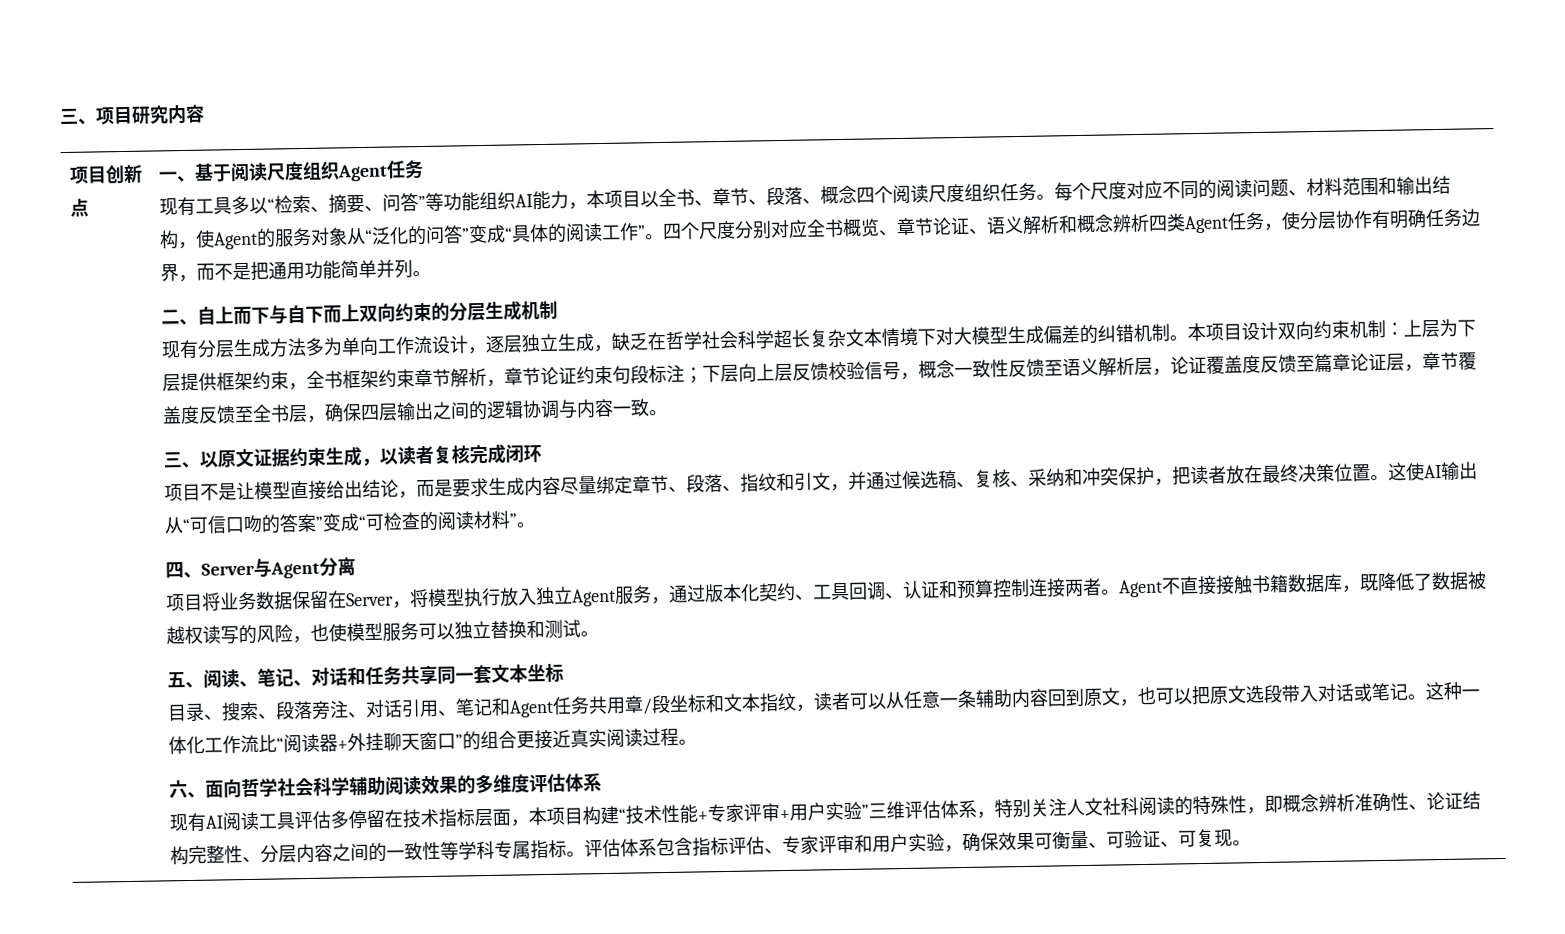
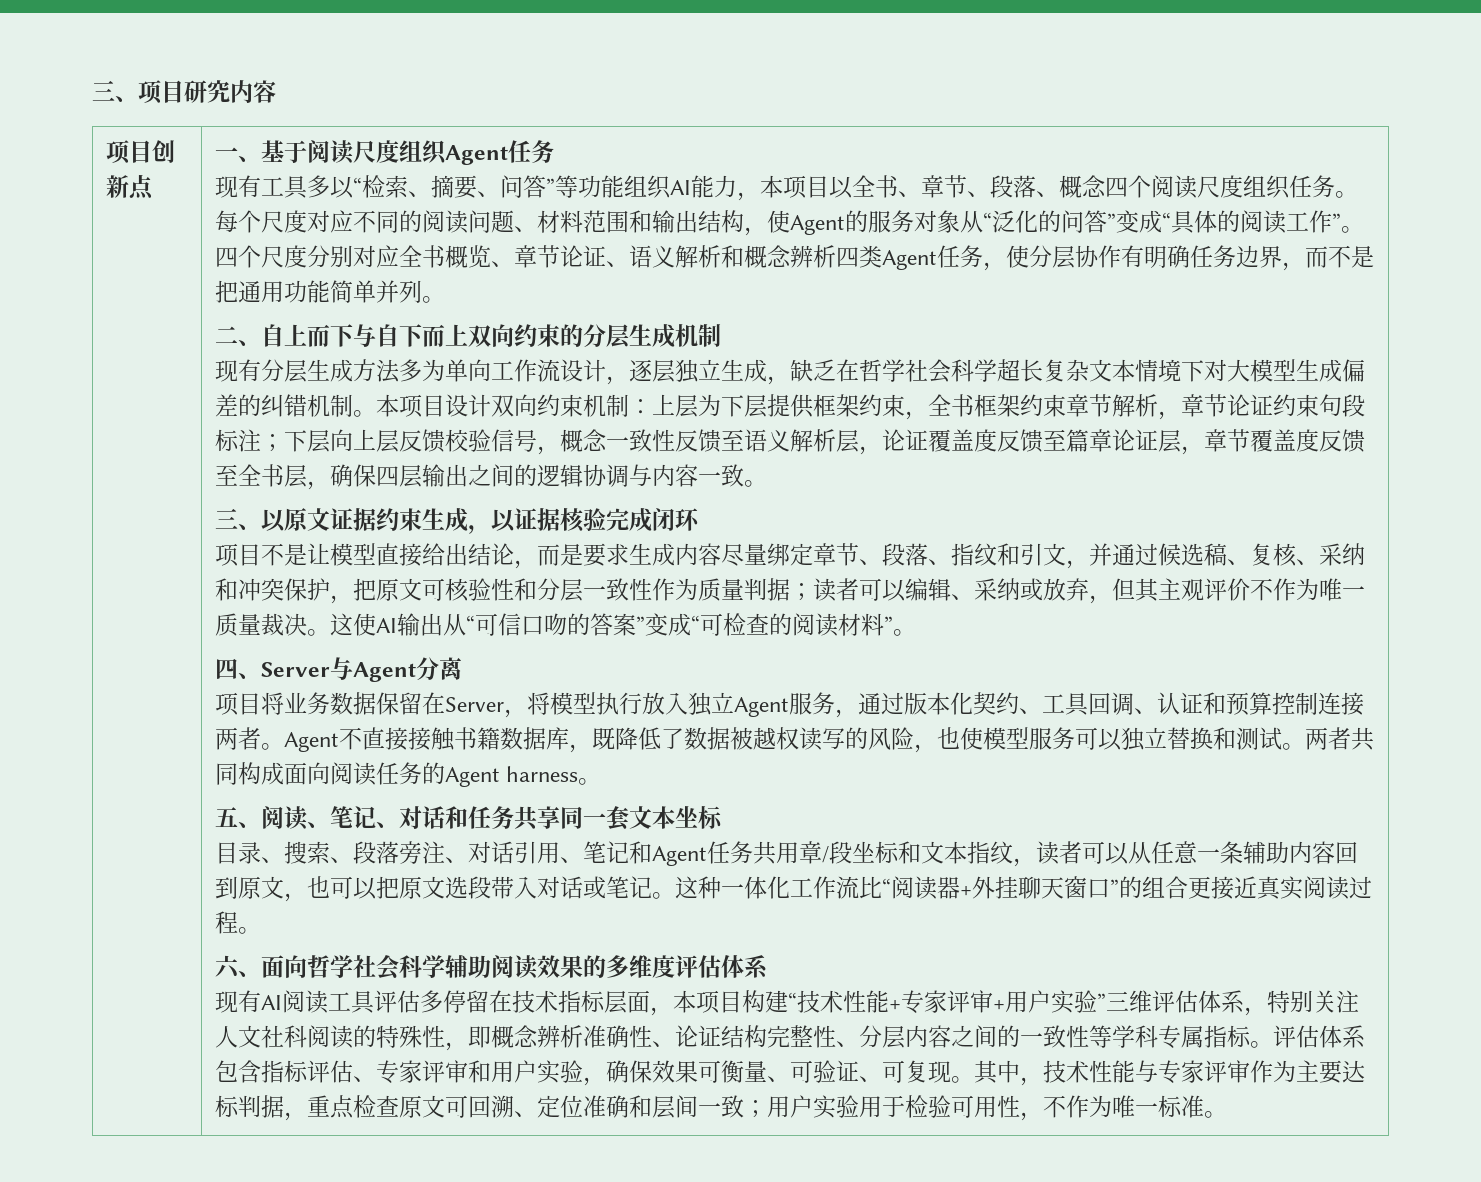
- 三、以原文证据约束生成，以读者复核完成闭环
+ 三、以原文证据约束生成，以证据核验完成闭环
- 项目不是让模型直接给出结论，而是要求生成内容尽量绑定章节、段落、指纹和引文，并通过候选稿、复核、采纳和冲突保护，把读者放在最终决策位置。
+ 项目不是让模型直接给出结论，而是要求生成内容尽量绑定章节、段落、指纹和引文，并通过候选稿、复核、采纳和冲突保护，把原文可核验性和分层一致性作为质量判据；读者可以编辑、采纳或放弃，但其主观评价不作为唯一质量裁决。
+ 两者共同构成面向阅读任务的Agent harness。
+ 其中，技术性能与专家评审作为主要达标判据，重点检查原文可回溯、定位准确和层间一致；用户实验用于检验可用性，不作为唯一标准。

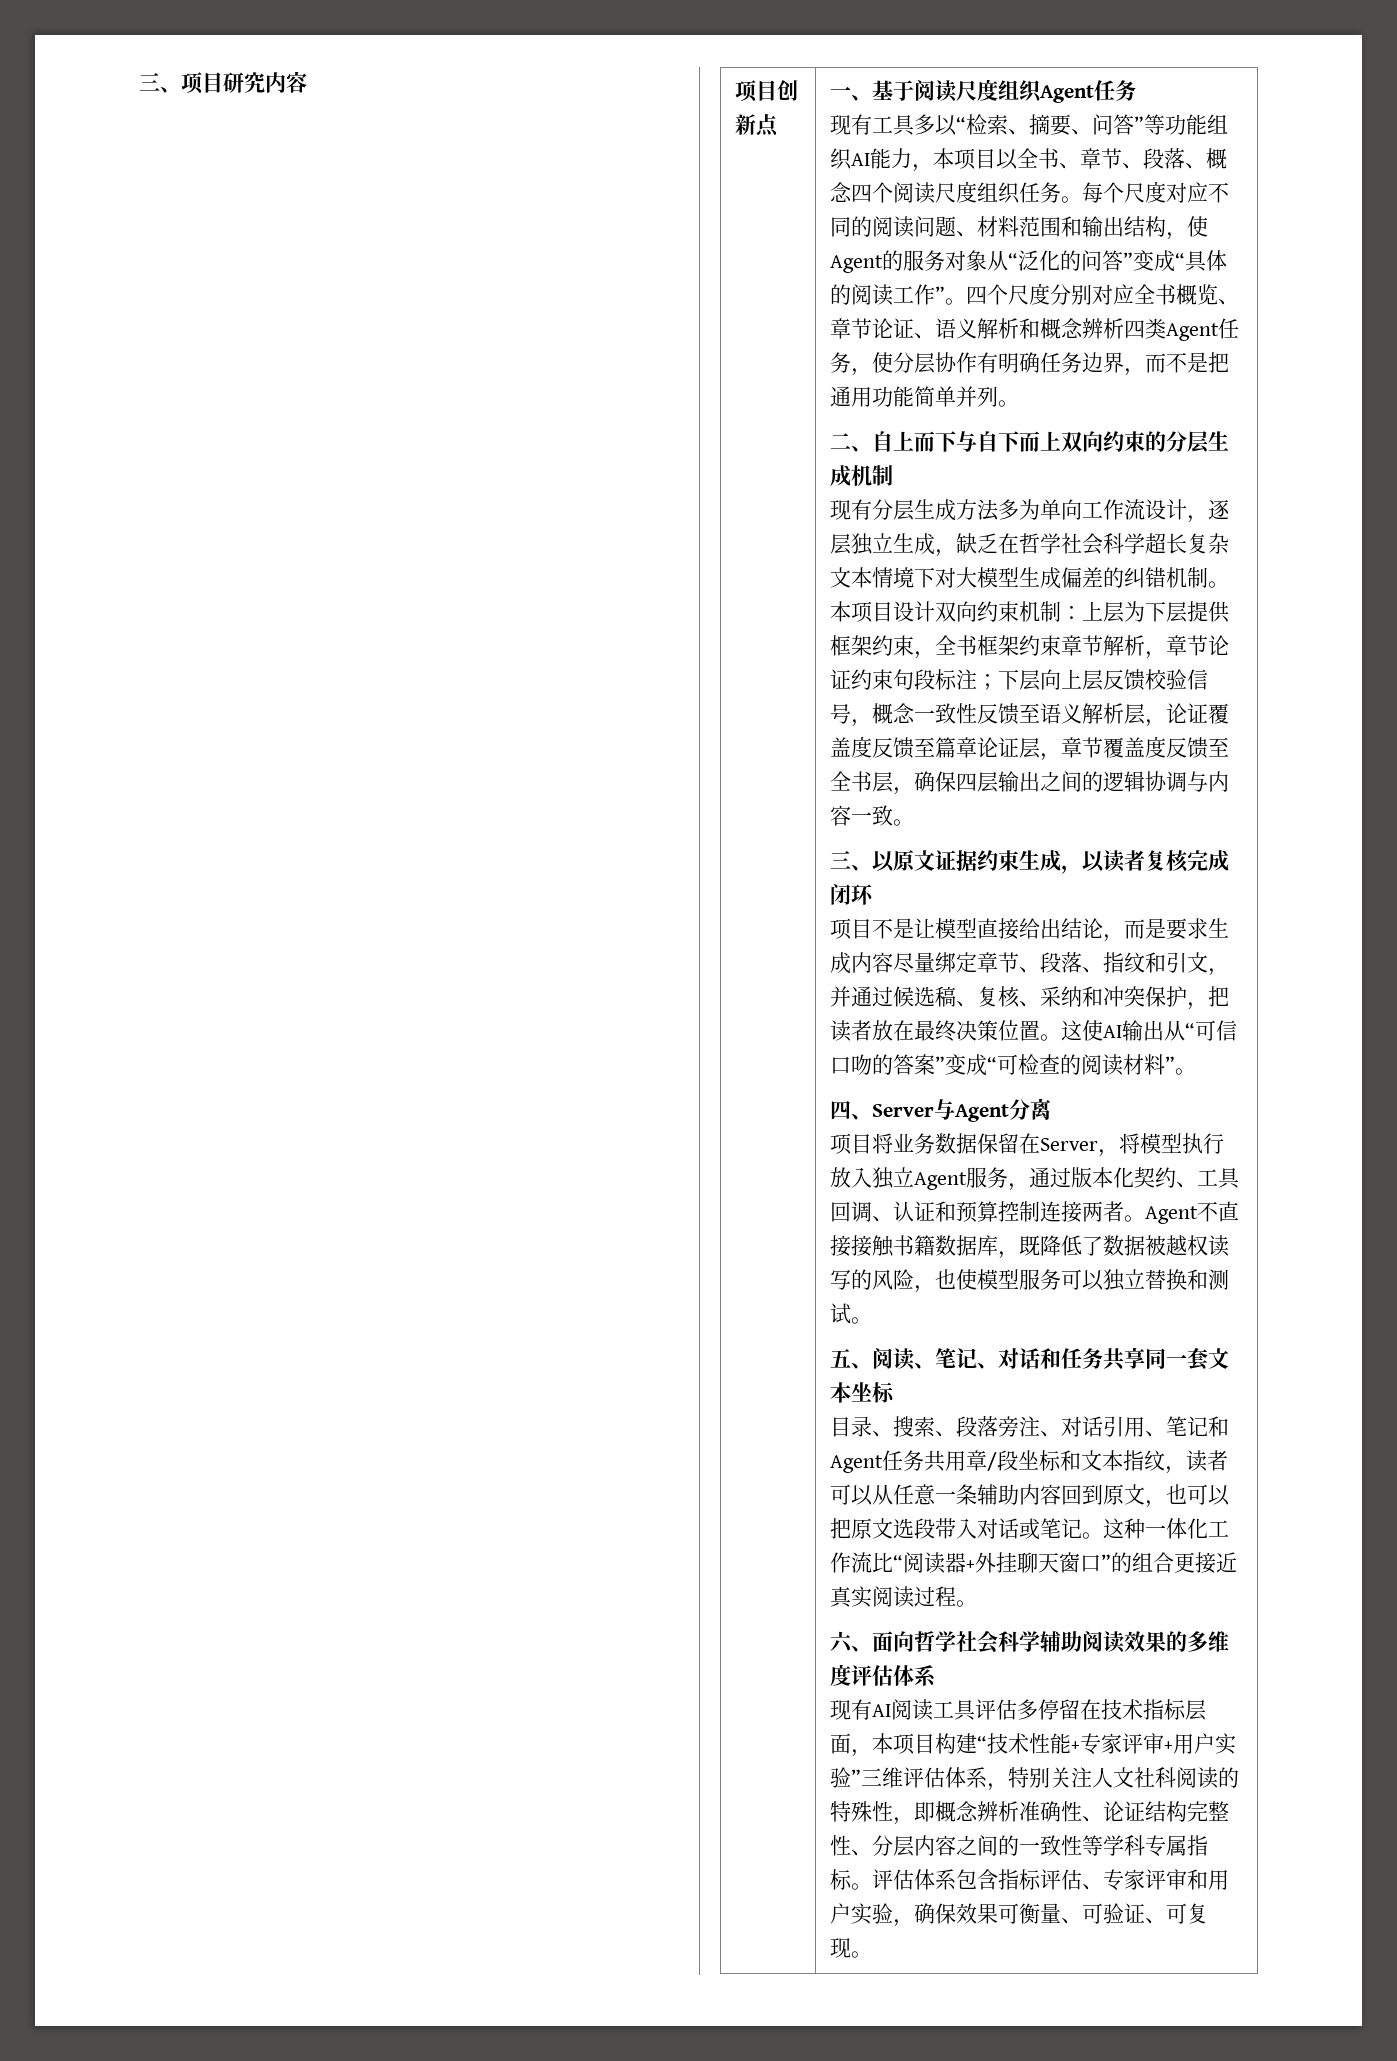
- 三、以原文证据约束生成，以证据核验完成闭环
+ 三、以原文证据约束生成，以读者复核完成闭环
- 项目不是让模型直接给出结论，而是要求生成内容尽量绑定章节、段落、指纹和引文，并通过候选稿、复核、采纳和冲突保护，把原文可核验性和分层一致性作为质量判据；读者可以编辑、采纳或放弃，但其主观评价不作为唯一质量裁决。
+ 项目不是让模型直接给出结论，而是要求生成内容尽量绑定章节、段落、指纹和引文，并通过候选稿、复核、采纳和冲突保护，把读者放在最终决策位置。
- 两者共同构成面向阅读任务的Agent harness。
- 其中，技术性能与专家评审作为主要达标判据，重点检查原文可回溯、定位准确和层间一致；用户实验用于检验可用性，不作为唯一标准。

